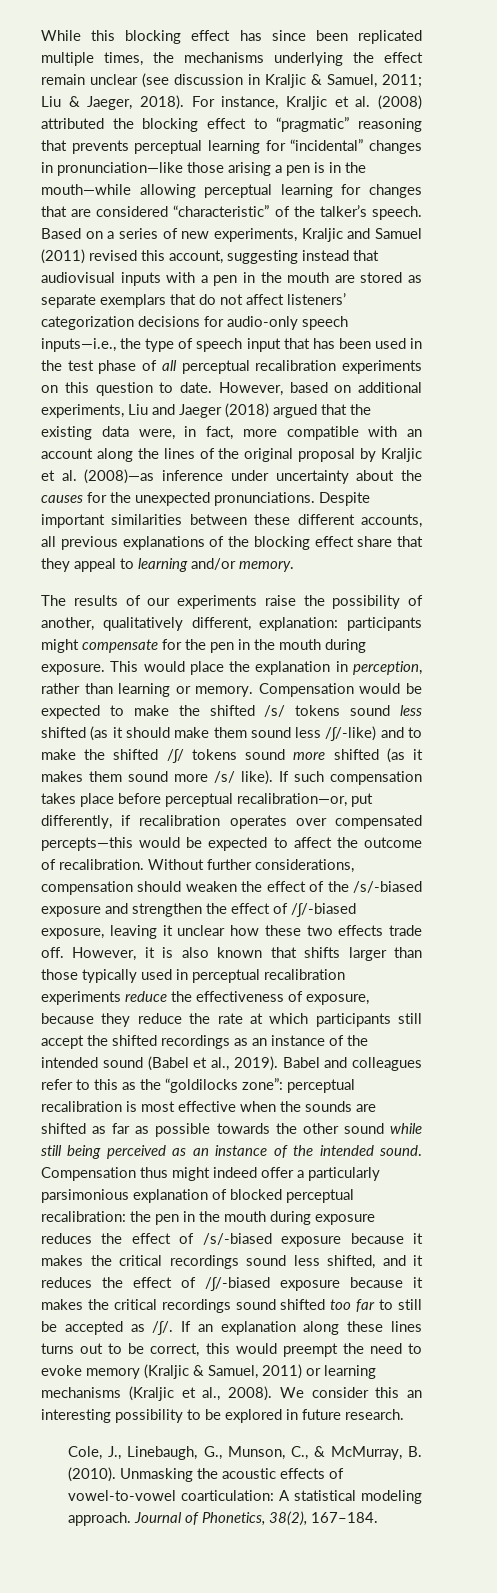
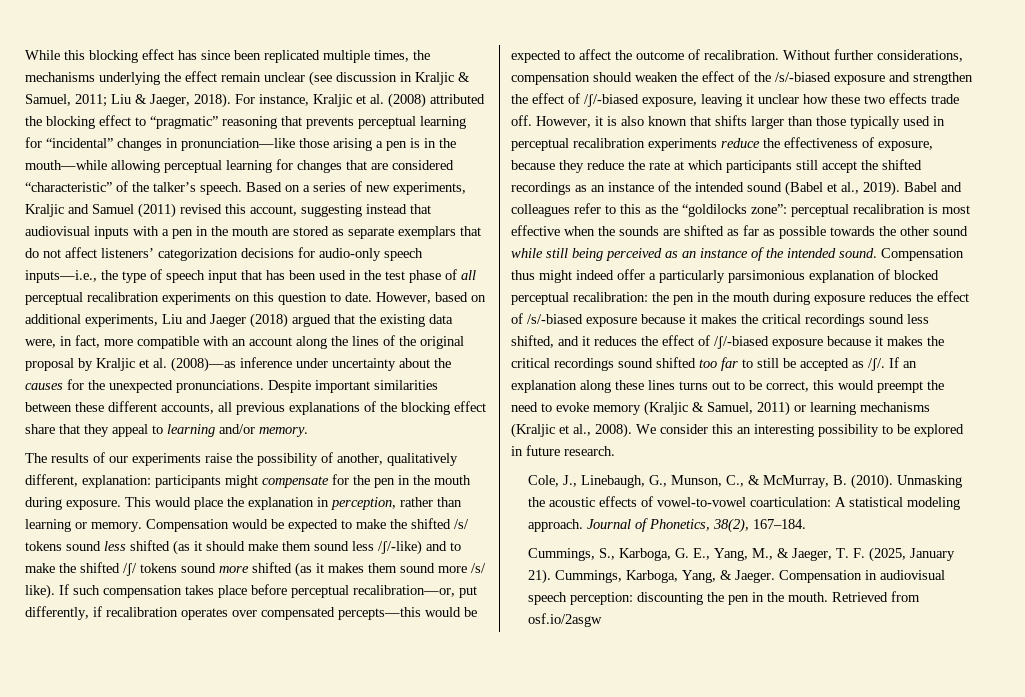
+ Cummings, S., Karboga, G. E., Yang, M., & Jaeger, T. F. (2025, January 21). Cummings, Karboga, Yang, & Jaeger. Compensation in audiovisual speech perception: discounting the pen in the mouth. Retrieved from osf.io/2asgw

